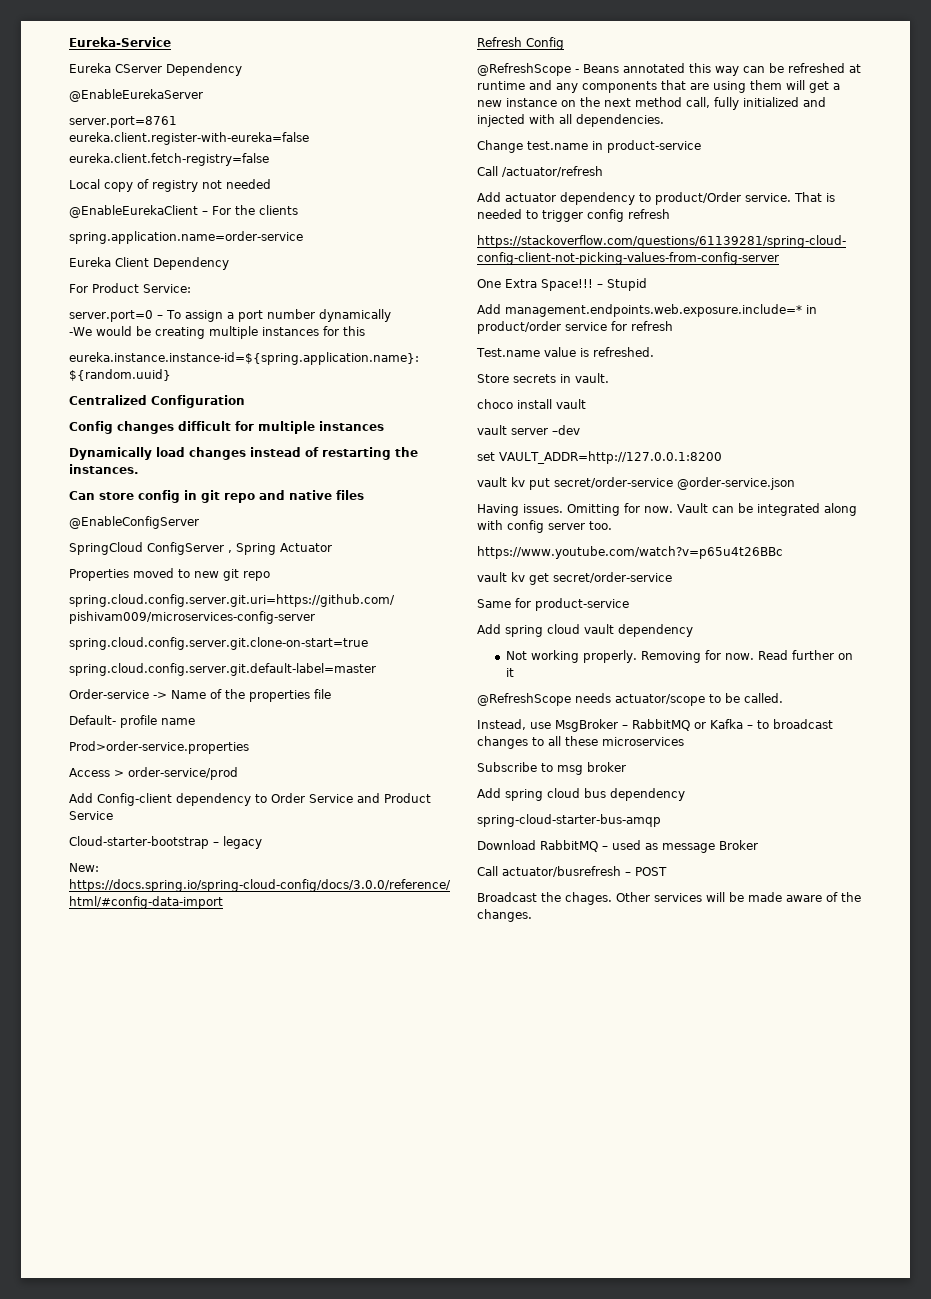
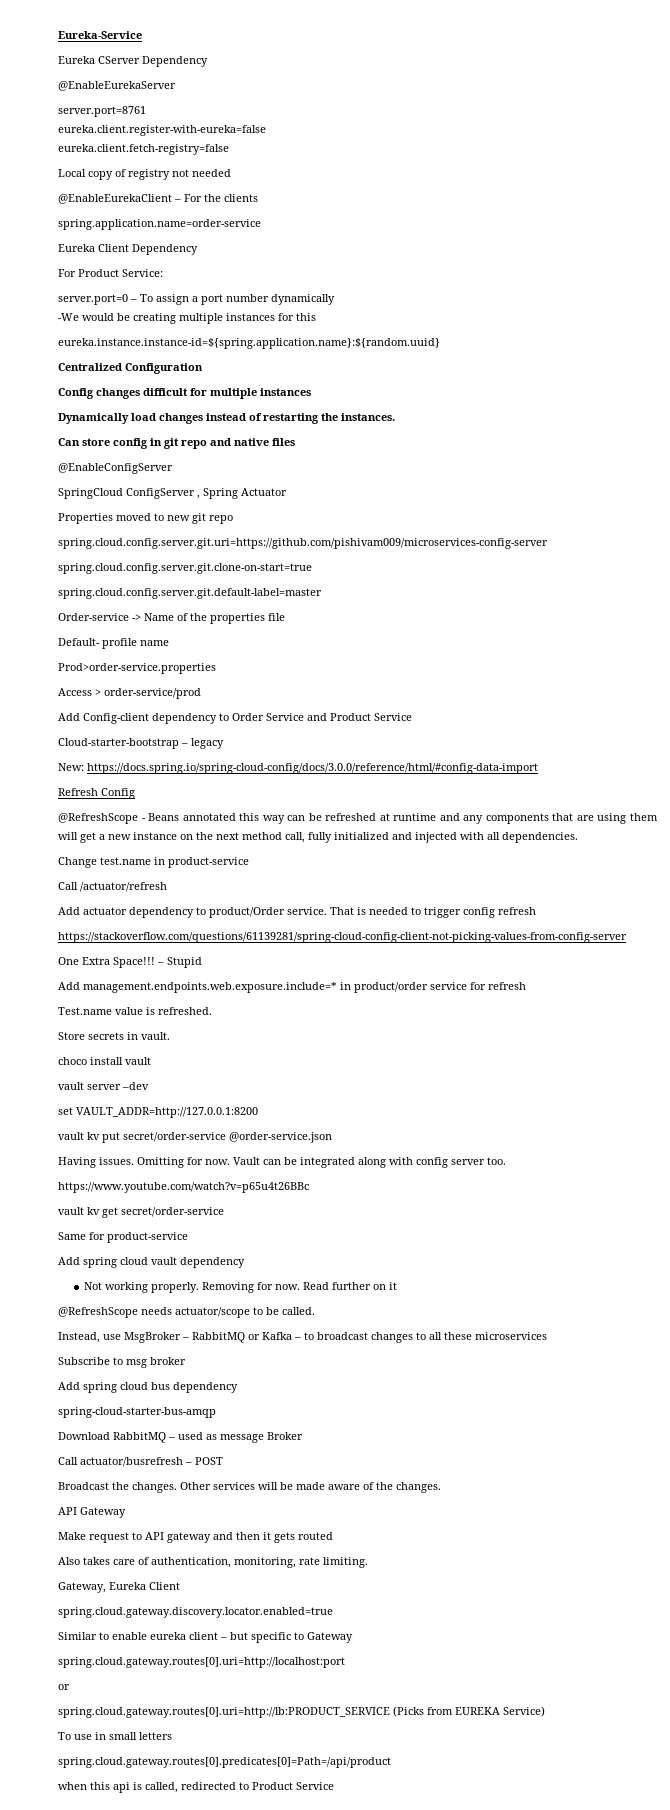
- Broadcast the chages.
+ Broadcast the changes.
+ API Gateway
+ Make request to API gateway and then it gets routed
+ Also takes care of authentication, monitoring, rate limiting.
+ Gateway, Eureka Client
+ spring.cloud.gateway.discovery.locator.enabled=true
+ Similar to enable eureka client – but specific to Gateway
+ spring.cloud.gateway.routes[0].uri=http://localhost:port
+ or
+ spring.cloud.gateway.routes[0].uri=http://lb:PRODUCT_SERVICE (Picks from EUREKA Service)
+ To use in small letters
+ spring.cloud.gateway.routes[0].predicates[0]=Path=/api/product
+ when this api is called, redirected to Product Service

